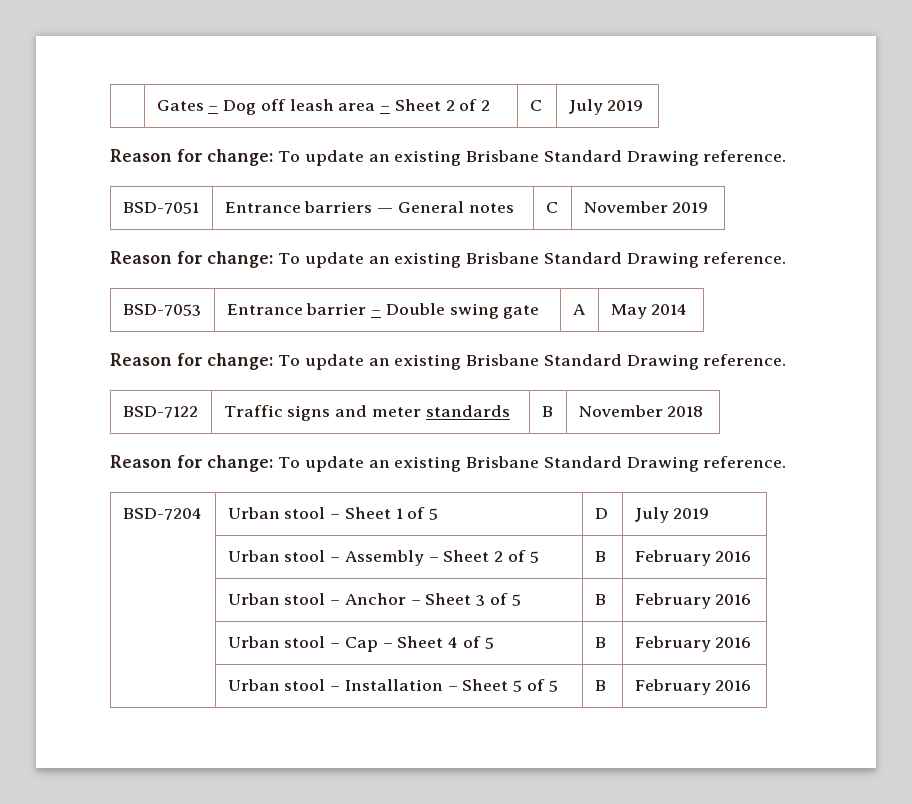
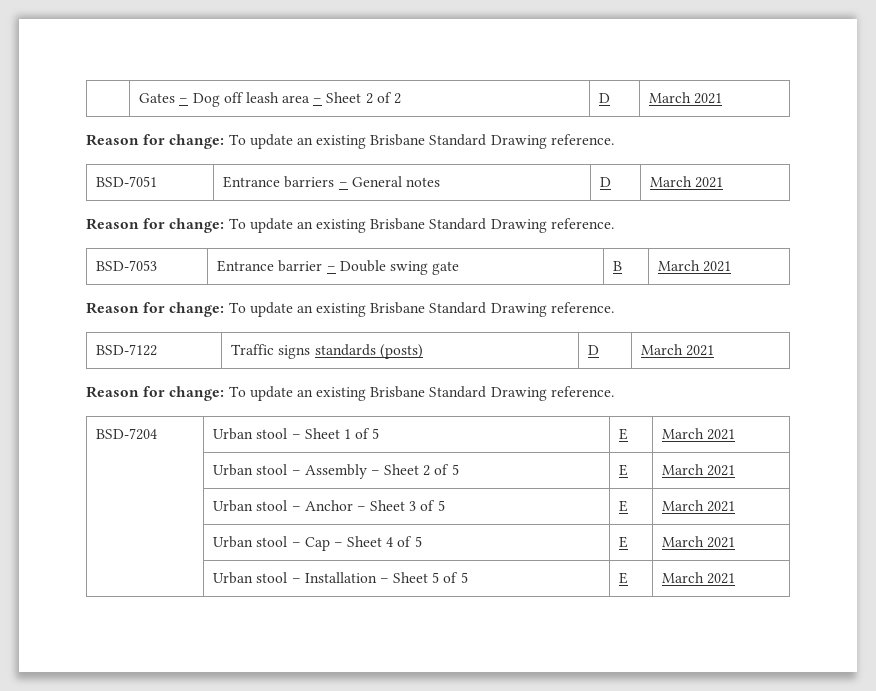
- | Gates – Dog off leash area – Sheet 2 of 2 | C | July 2019
+ | Gates – Dog off leash area – Sheet 2 of 2 | D | March 2021
- BSD-7051 | Entrance barriers — General notes | C | November 2019
+ BSD-7051 | Entrance barriers – General notes | D | March 2021
- BSD-7053 | Entrance barrier – Double swing gate | A | May 2014
+ BSD-7053 | Entrance barrier – Double swing gate | B | March 2021
- BSD-7122 | Traffic signs and meter standards | B | November 2018
+ BSD-7122 | Traffic signs standards (posts) | D | March 2021
- BSD-7204 | Urban stool – Sheet 1 of 5 | D | July 2019
+ BSD-7204 | Urban stool – Sheet 1 of 5 | E | March 2021
- | Urban stool – Assembly – Sheet 2 of 5 | B | February 2016
+ | Urban stool – Assembly – Sheet 2 of 5 | E | March 2021
- | Urban stool – Anchor – Sheet 3 of 5 | B | February 2016
+ | Urban stool – Anchor – Sheet 3 of 5 | E | March 2021
- | Urban stool – Cap – Sheet 4 of 5 | B | February 2016
+ | Urban stool – Cap – Sheet 4 of 5 | E | March 2021
- | Urban stool – Installation – Sheet 5 of 5 | B | February 2016
+ | Urban stool – Installation – Sheet 5 of 5 | E | March 2021

